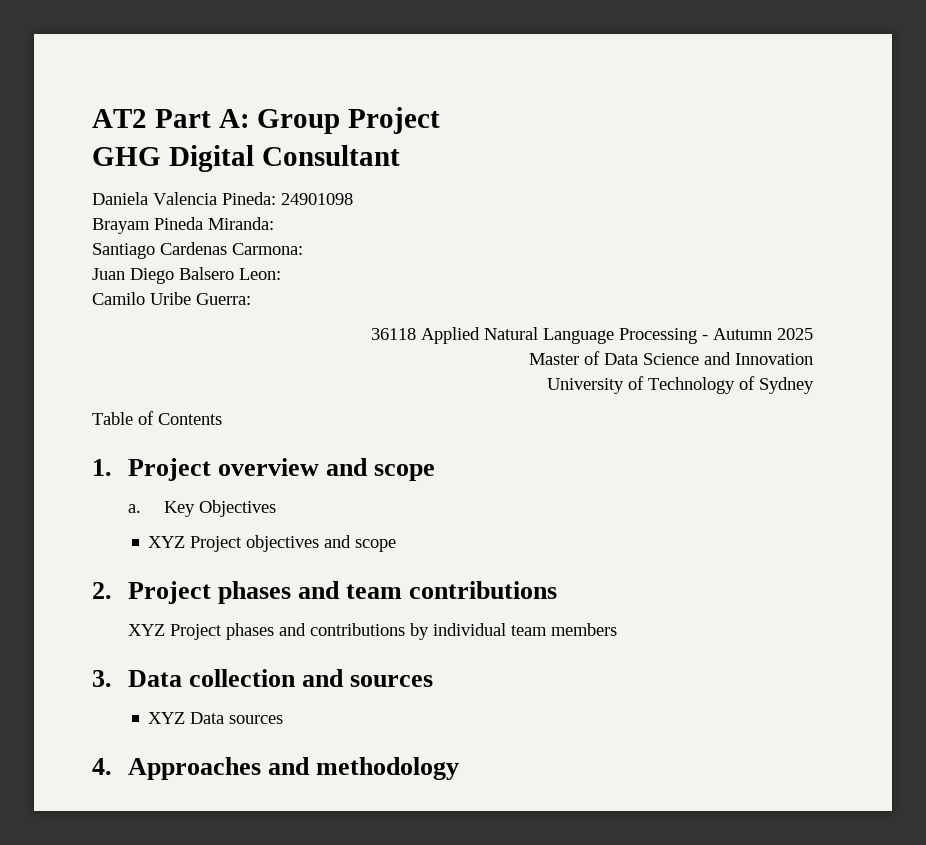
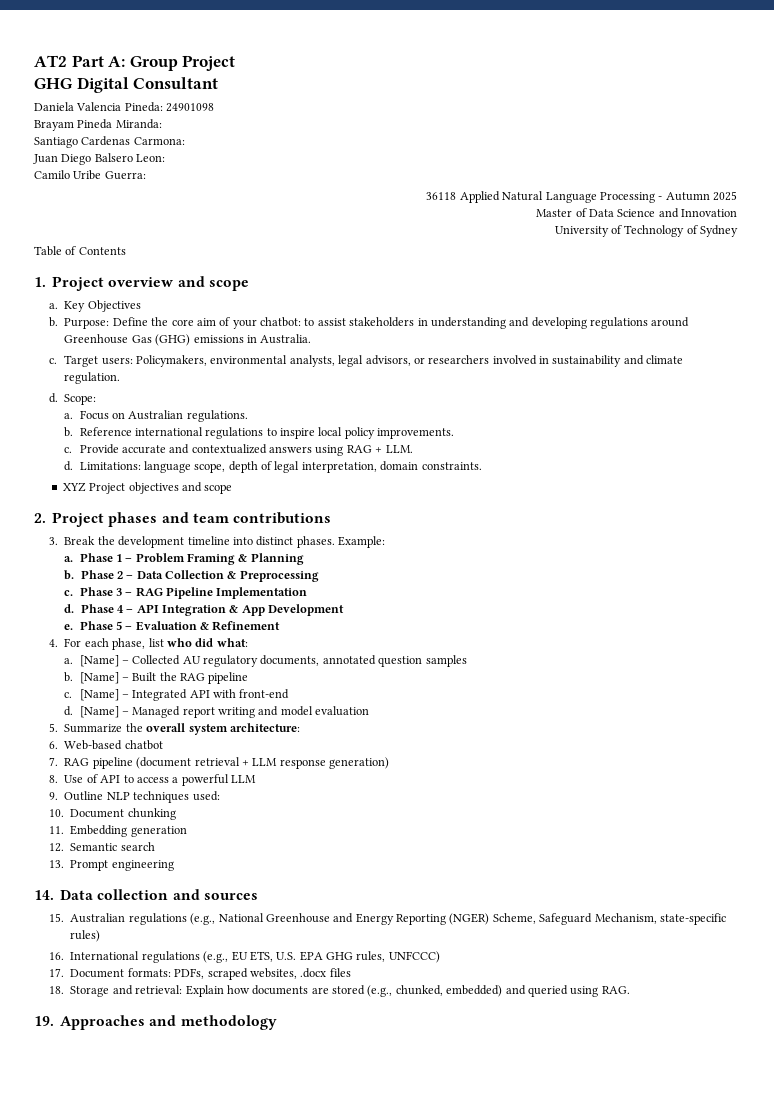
+ b. Purpose: Define the core aim of your chatbot: to assist stakeholders in understanding and developing regulations around Greenhouse Gas (GHG) emissions in Australia.
+ c. Target users: Policymakers, environmental analysts, legal advisors, or researchers involved in sustainability and climate regulation.
+ d. Scope:
+ a. Focus on Australian regulations.
+ b. Reference international regulations to inspire local policy improvements.
+ c. Provide accurate and contextualized answers using RAG + LLM.
+ d. Limitations: language scope, depth of legal interpretation, domain constraints.
- XYZ Project phases and contributions by individual team members
- 3. Data collection and sources
- XYZ Data sources
- 4. Approaches and methodology
+ 3. Break the development timeline into distinct phases. Example:
+ a. Phase 1 – Problem Framing & Planning
+ b. Phase 2 – Data Collection & Preprocessing
+ c. Phase 3 – RAG Pipeline Implementation
+ d. Phase 4 – API Integration & App Development
+ e. Phase 5 – Evaluation & Refinement
+ 4. For each phase, list who did what:
+ a. [Name] – Collected AU regulatory documents, annotated question samples
+ b. [Name] – Built the RAG pipeline
+ c. [Name] – Integrated API with front-end
+ d. [Name] – Managed report writing and model evaluation
+ 5. Summarize the overall system architecture:
+ 6. Web-based chatbot
+ 7. RAG pipeline (document retrieval + LLM response generation)
+ 8. Use of API to access a powerful LLM
+ 9. Outline NLP techniques used:
+ 10. Document chunking
+ 11. Embedding generation
+ 12. Semantic search
+ 13. Prompt engineering
+ 14. Data collection and sources
+ 15. Australian regulations (e.g., National Greenhouse and Energy Reporting (NGER) Scheme, Safeguard Mechanism, state-specific rules)
+ 16. International regulations (e.g., EU ETS, U.S. EPA GHG rules, UNFCCC)
+ 17. Document formats: PDFs, scraped websites, .docx files
+ 18. Storage and retrieval: Explain how documents are stored (e.g., chunked, embedded) and queried using RAG.
+ 19. Approaches and methodology

